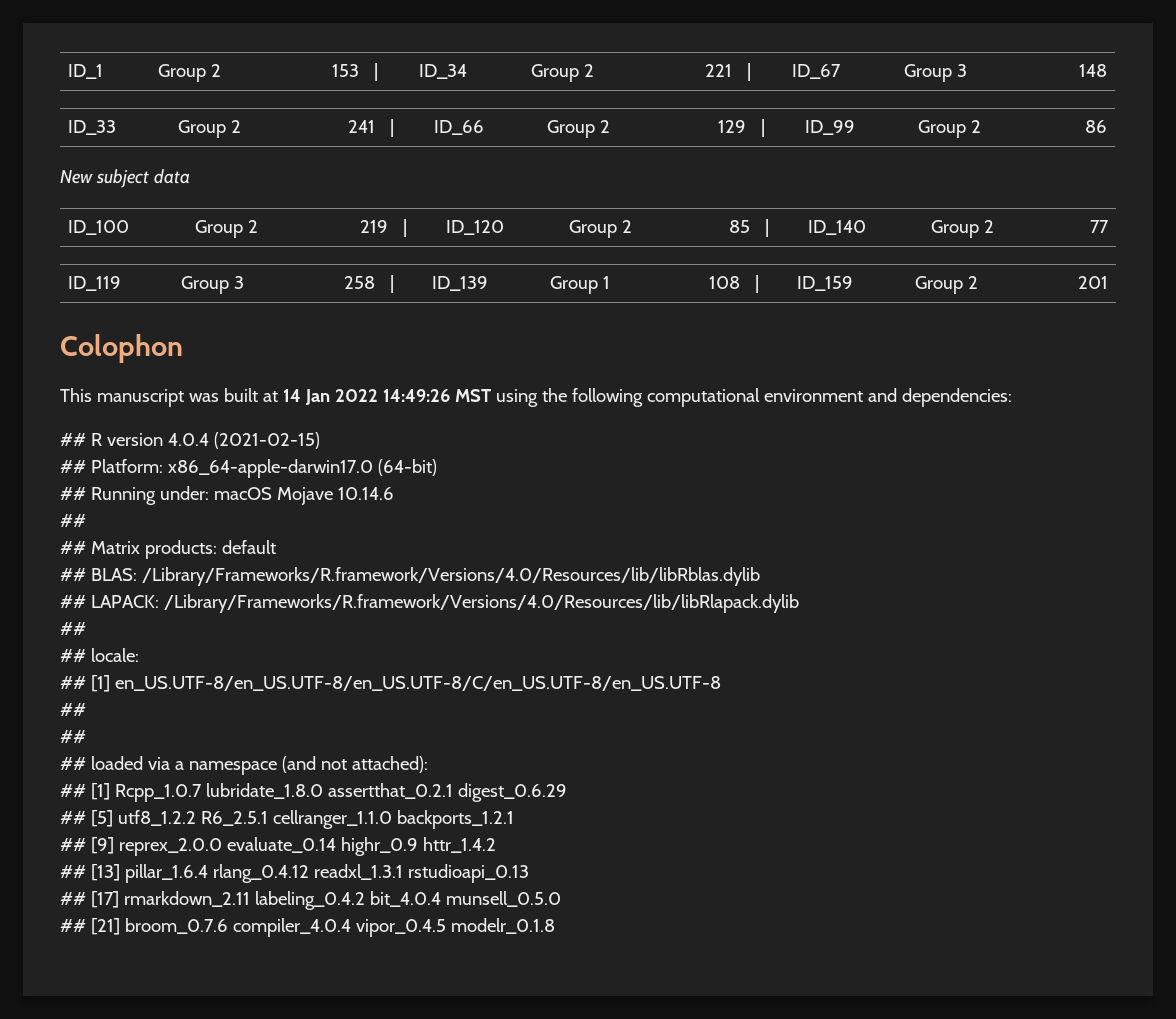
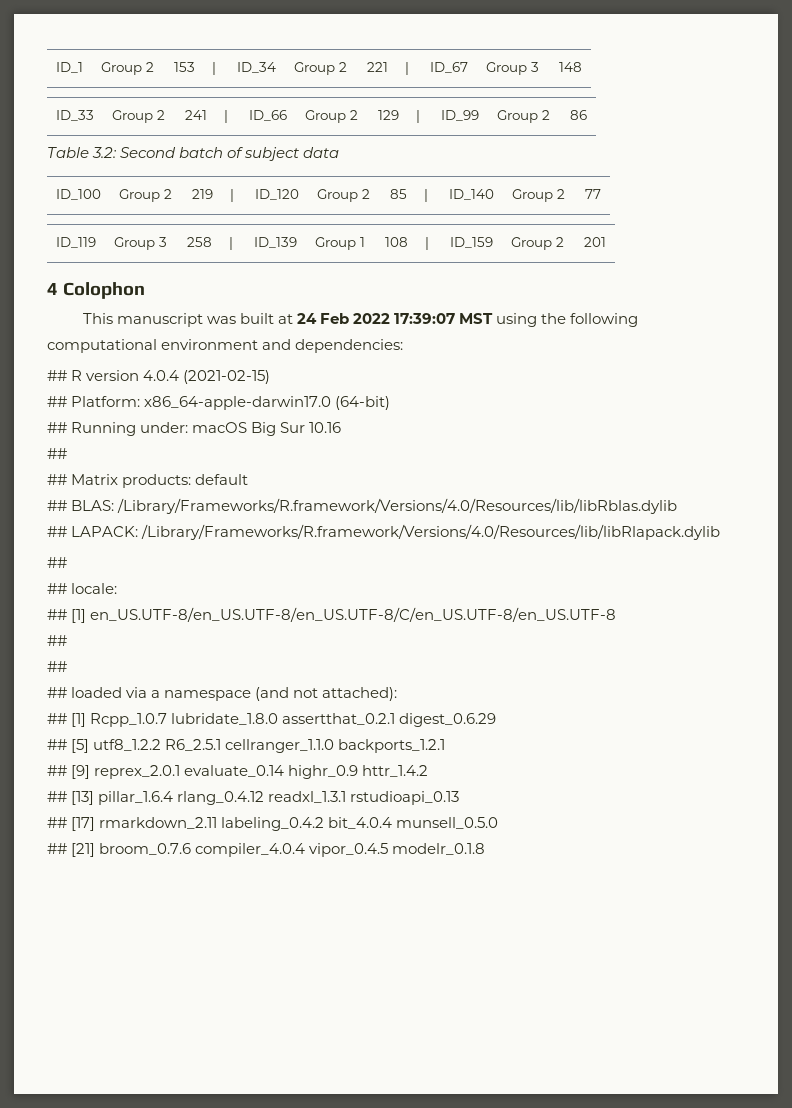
- New subject data
+ Table 3.2: Second batch of subject data
- Colophon
+ 4 Colophon
- This manuscript was built at 14 Jan 2022 14:49:26 MST using the following computational environment and dependencies:
+ This manuscript was built at 24 Feb 2022 17:39:07 MST using the following computational environment and dependencies:
- ## Running under: macOS Mojave 10.14.6
+ ## Running under: macOS Big Sur 10.16
- ## [9] reprex_2.0.0 evaluate_0.14 highr_0.9 httr_1.4.2
+ ## [9] reprex_2.0.1 evaluate_0.14 highr_0.9 httr_1.4.2

